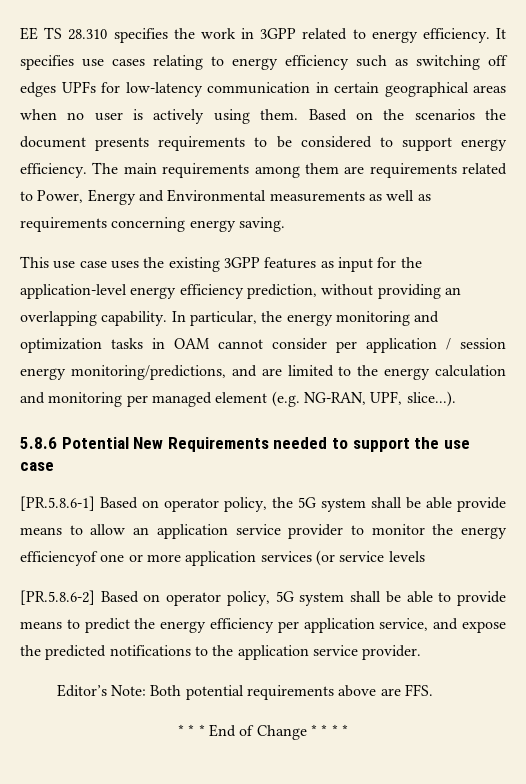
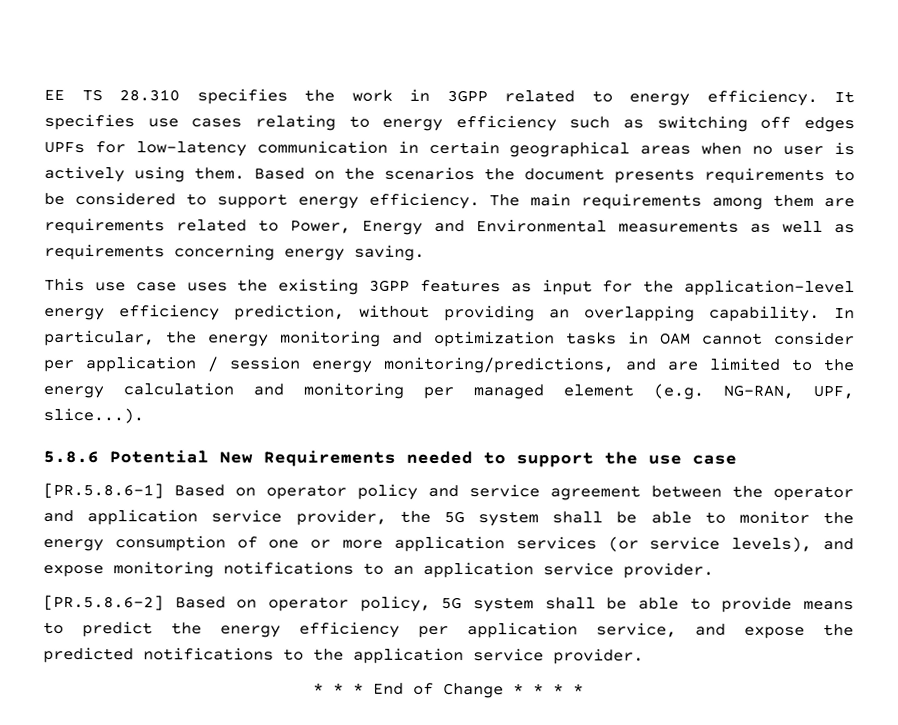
- [PR.5.8.6-1] Based on operator policy, the 5G system shall be able provide means to allow an application service provider to monitor the energy efficiencyof one or more application services (or service levels
+ [PR.5.8.6-1] Based on operator policy and service agreement between the operator and application service provider, the 5G system shall be able to monitor the energy consumption of one or more application services (or service levels), and expose monitoring notifications to an application service provider.
- Editor’s Note: Both potential requirements above are FFS.

